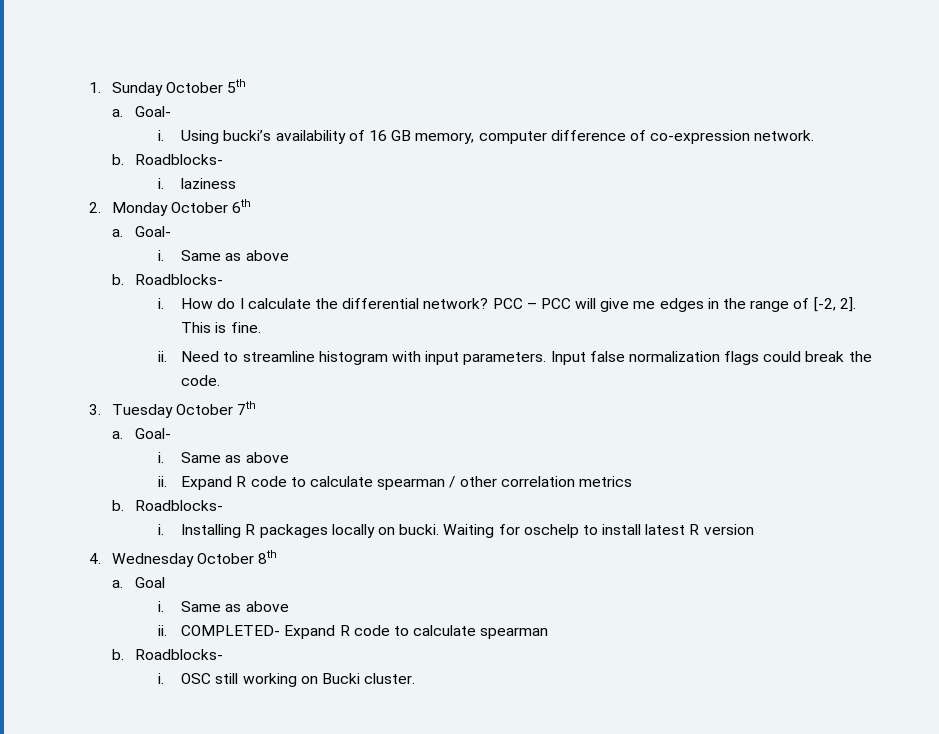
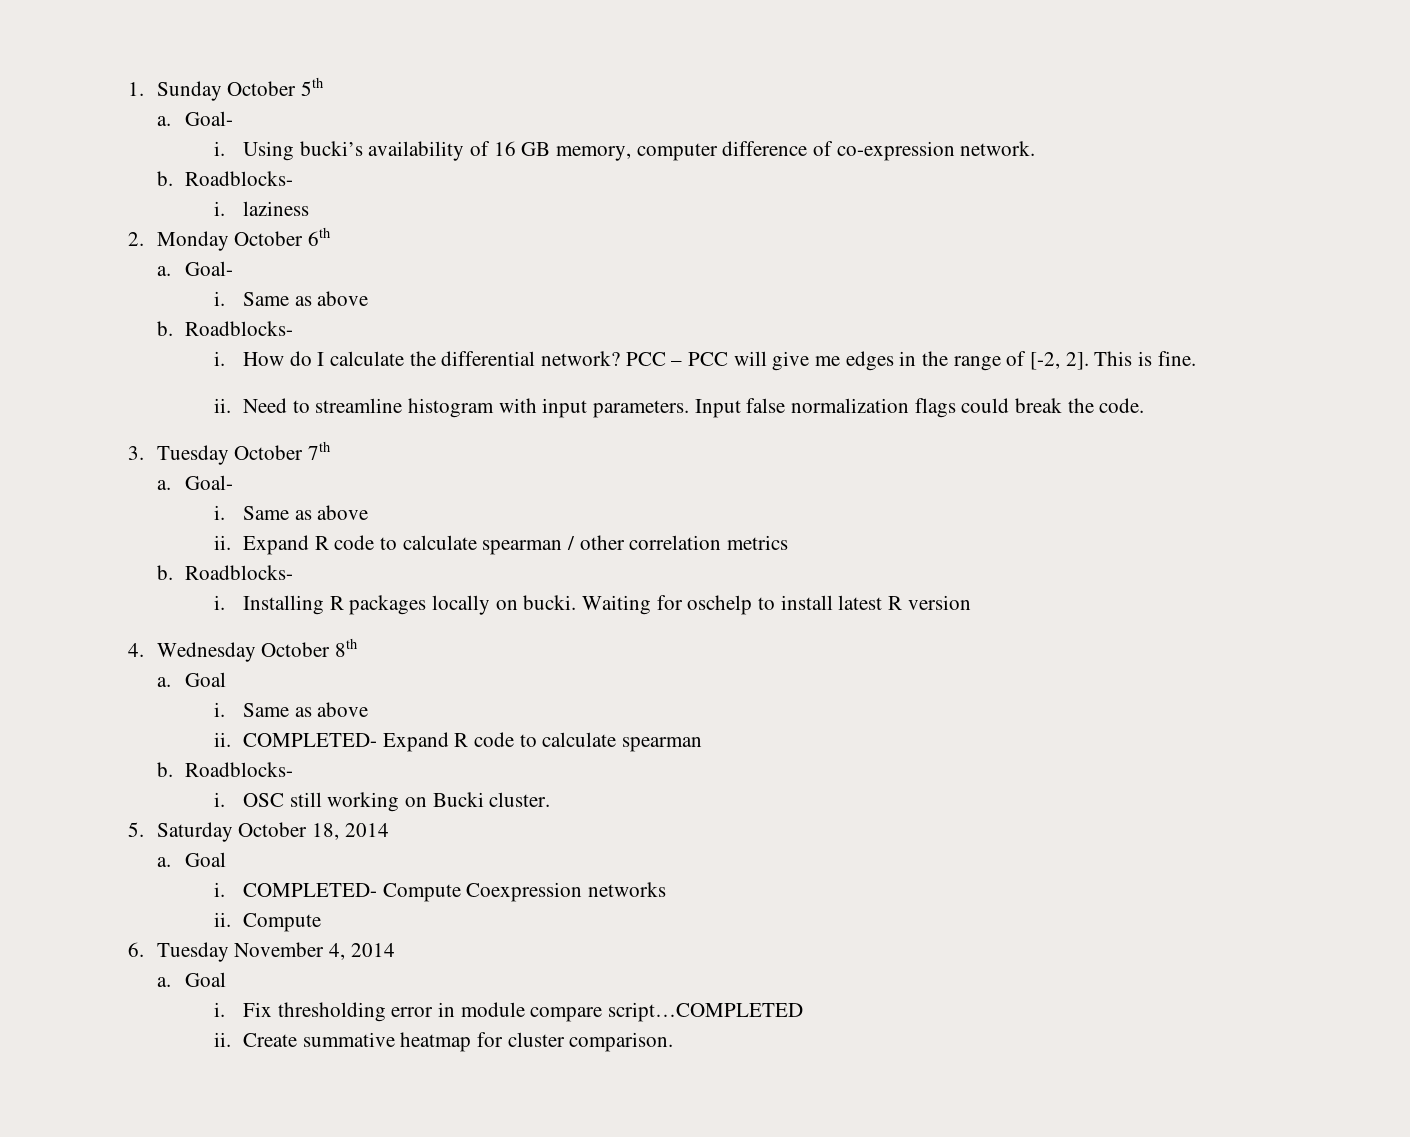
+ 5. Saturday October 18, 2014
+ a. Goal
+ i. COMPLETED- Compute Coexpression networks
+ ii. Compute
+ 6. Tuesday November 4, 2014
+ a. Goal
+ i. Fix thresholding error in module compare script…COMPLETED
+ ii. Create summative heatmap for cluster comparison.

